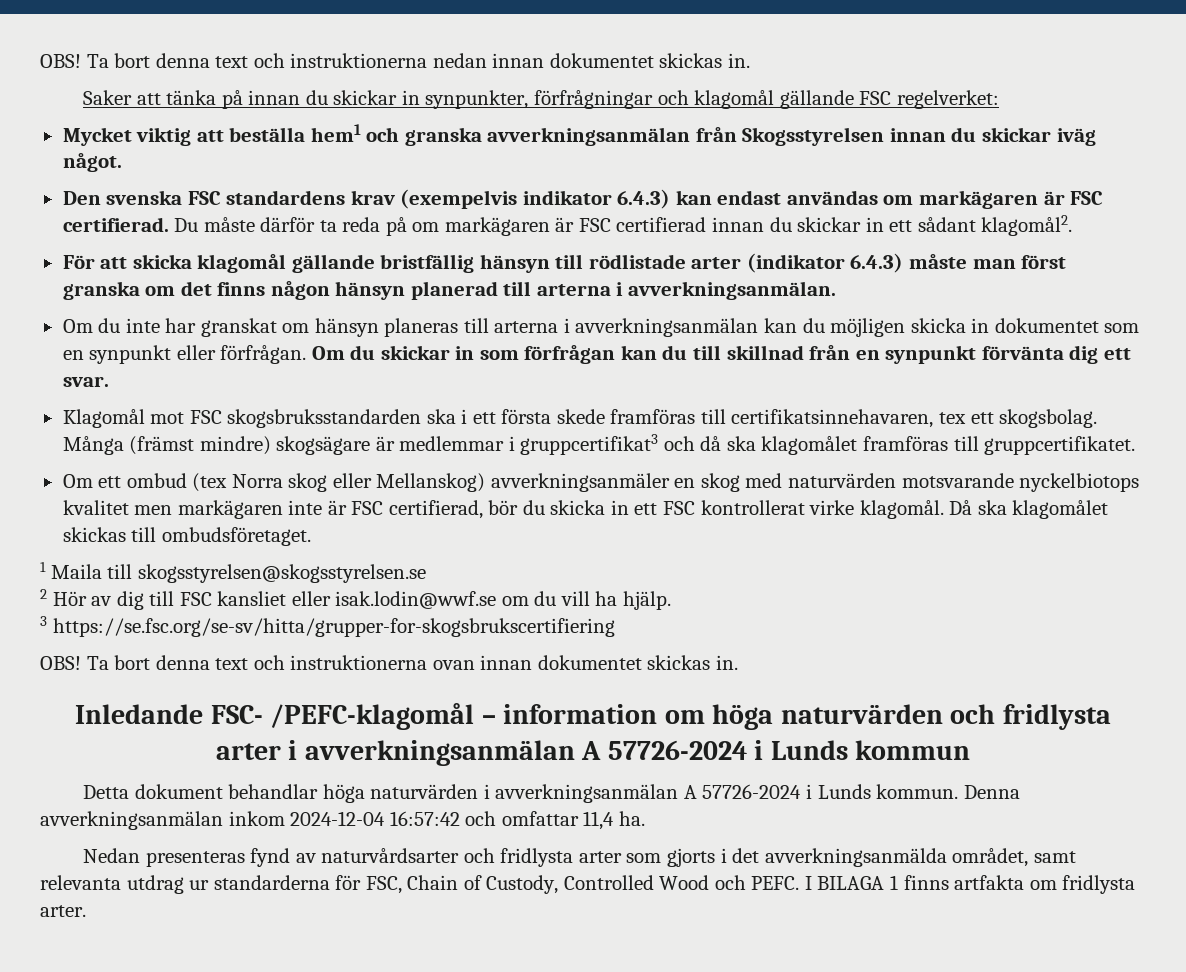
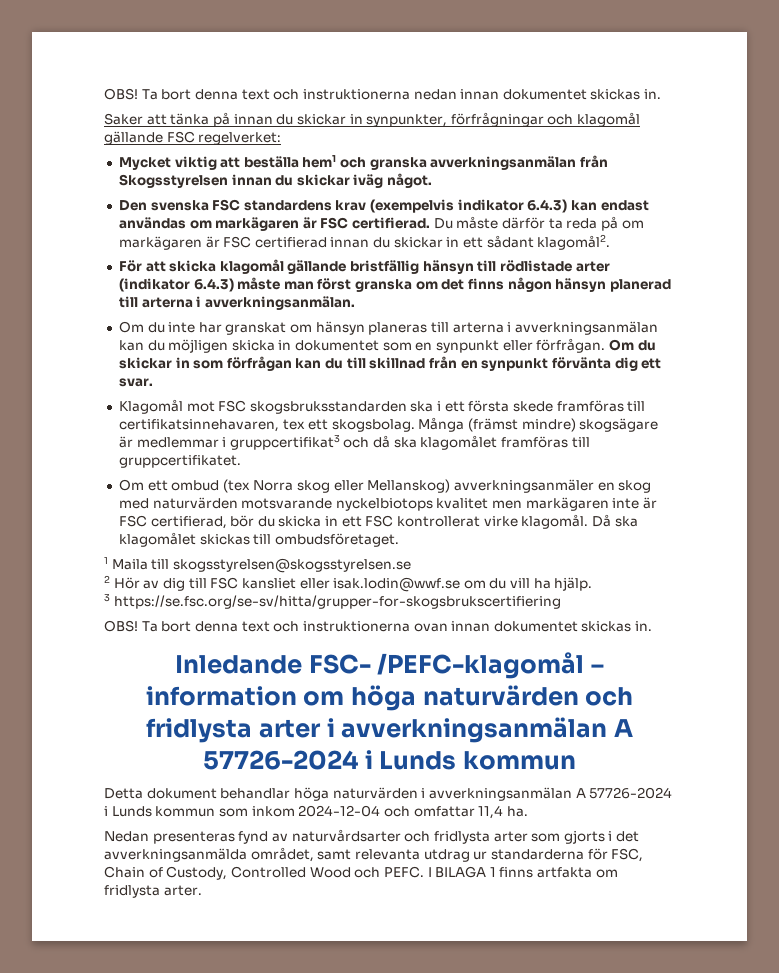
- Detta dokument behandlar höga naturvärden i avverkningsanmälan A 57726-2024 i Lunds kommun. Denna avverkningsanmälan inkom 2024-12-04 16:57:42 och omfattar 11,4 ha.
+ Detta dokument behandlar höga naturvärden i avverkningsanmälan A 57726-2024 i Lunds kommun som inkom 2024-12-04 och omfattar 11,4 ha.

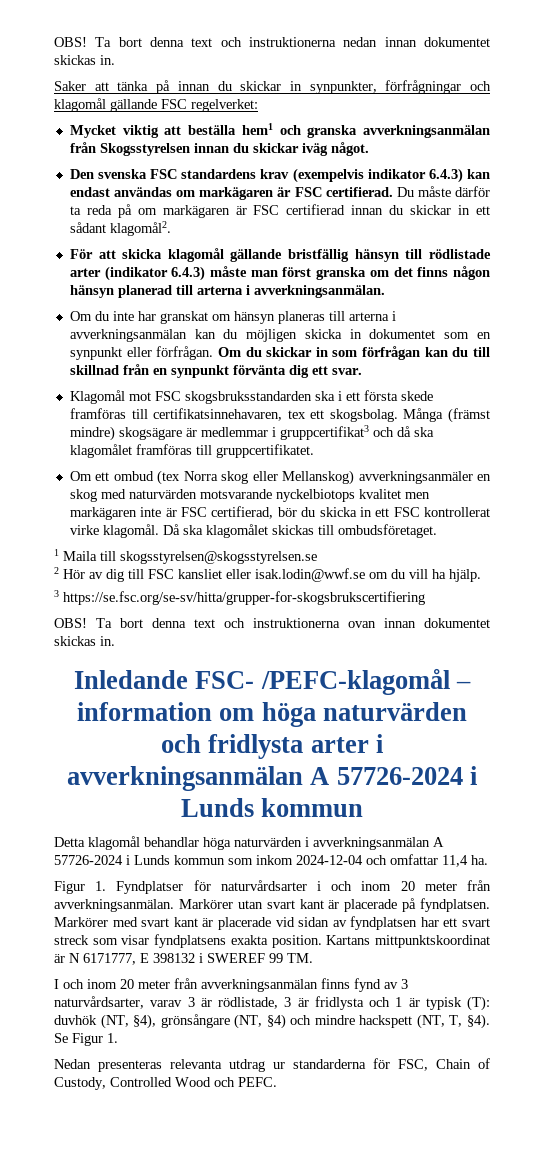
- Detta dokument behandlar höga naturvärden i avverkningsanmälan A 57726-2024 i Lunds kommun som inkom 2024-12-04 och omfattar 11,4 ha.
+ Detta klagomål behandlar höga naturvärden i avverkningsanmälan A 57726-2024 i Lunds kommun som inkom 2024-12-04 och omfattar 11,4 ha.
- Nedan presenteras fynd av naturvårdsarter och fridlysta arter som gjorts i det avverkningsanmälda området, samt relevanta utdrag ur standarderna för FSC, Chain of Custody, Controlled Wood och PEFC. I BILAGA 1 finns artfakta om fridlysta arter.
+ Figur 1. Fyndplatser för naturvårdsarter i och inom 20 meter från avverkningsanmälan. Markörer utan svart kant är placerade på fyndplatsen. Markörer med svart kant är placerade vid sidan av fyndplatsen har ett svart streck som visar fyndplatsens exakta position. Kartans mittpunktskoordinat är N 6171777, E 398132 i SWEREF 99 TM.
+ I och inom 20 meter från avverkningsanmälan finns fynd av 3 naturvårdsarter, varav 3 är rödlistade, 3 är fridlysta och 1 är typisk (T): duvhök (NT, §4), grönsångare (NT, §4) och mindre hackspett (NT, T, §4). Se Figur 1.
+ Nedan presenteras relevanta utdrag ur standarderna för FSC, Chain of Custody, Controlled Wood och PEFC.

